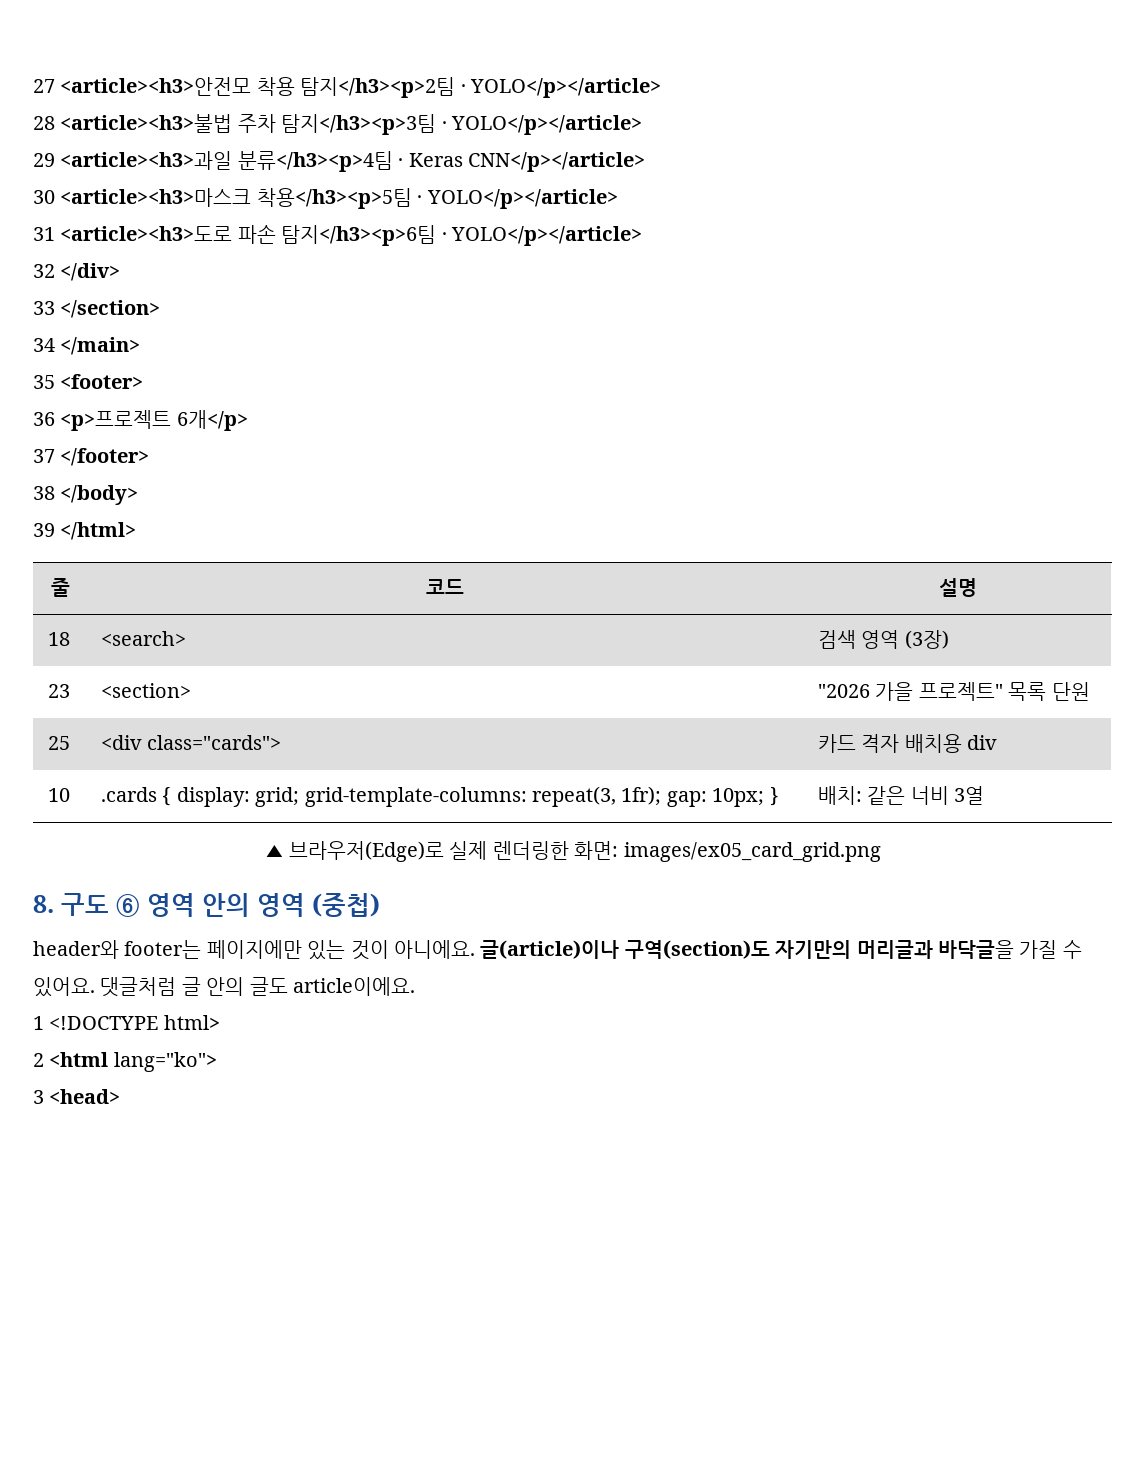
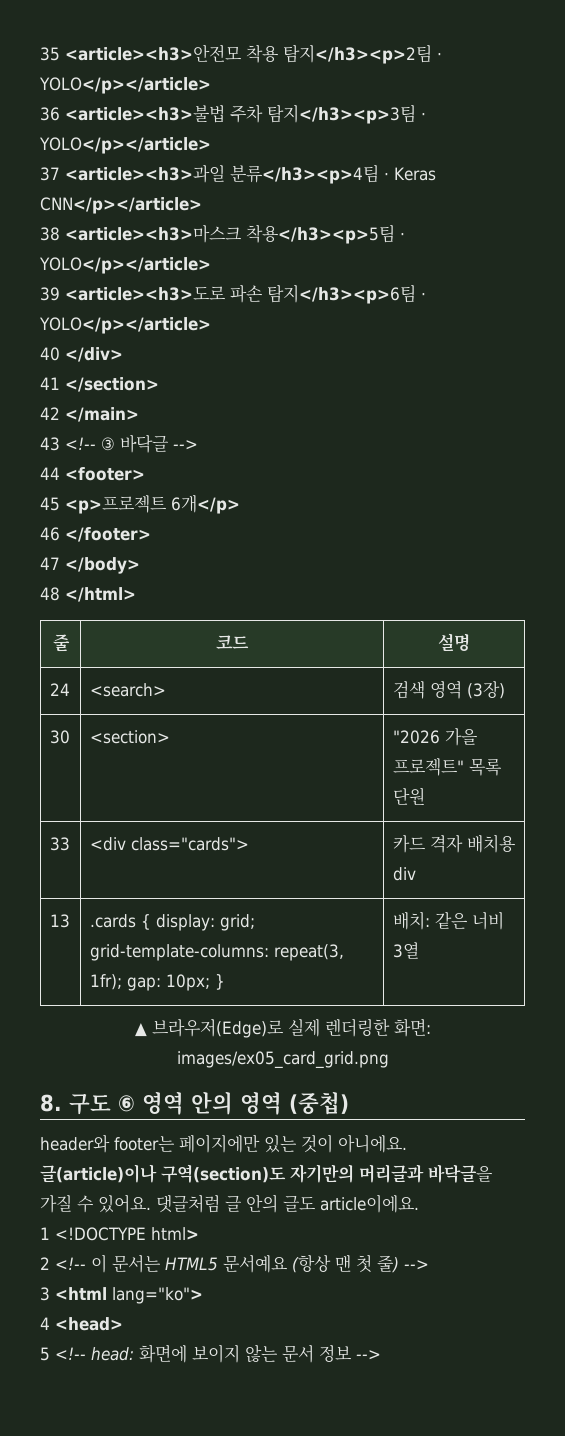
- 27 <article><h3>안전모 착용 탐지</h3><p>2팀 · YOLO</p></article>
+ 35 <article><h3>안전모 착용 탐지</h3><p>2팀 · YOLO</p></article>
- 28 <article><h3>불법 주차 탐지</h3><p>3팀 · YOLO</p></article>
+ 36 <article><h3>불법 주차 탐지</h3><p>3팀 · YOLO</p></article>
- 29 <article><h3>과일 분류</h3><p>4팀 · Keras CNN</p></article>
+ 37 <article><h3>과일 분류</h3><p>4팀 · Keras CNN</p></article>
- 30 <article><h3>마스크 착용</h3><p>5팀 · YOLO</p></article>
+ 38 <article><h3>마스크 착용</h3><p>5팀 · YOLO</p></article>
- 31 <article><h3>도로 파손 탐지</h3><p>6팀 · YOLO</p></article>
+ 39 <article><h3>도로 파손 탐지</h3><p>6팀 · YOLO</p></article>
- 32 </div>
+ 40 </div>
- 33 </section>
+ 41 </section>
- 34 </main>
+ 42 </main>
- 35 <footer>
+ 43 <!-- ③ 바닥글 -->
+ 44 <footer>
- 36 <p>프로젝트 6개</p>
+ 45 <p>프로젝트 6개</p>
- 37 </footer>
+ 46 </footer>
- 38 </body>
+ 47 </body>
- 39 </html>
+ 48 </html>
- 18 | <search> | 검색 영역 (3장)
+ 24 | <search> | 검색 영역 (3장)
- 23 | <section> | "2026 가을 프로젝트" 목록 단원
+ 30 | <section> | "2026 가을 프로젝트" 목록 단원
- 25 | <div class="cards"> | 카드 격자 배치용 div
+ 33 | <div class="cards"> | 카드 격자 배치용 div
- 10 | .cards { display: grid; grid-template-columns: repeat(3, 1fr); gap: 10px; } | 배치: 같은 너비 3열
+ 13 | .cards { display: grid; grid-template-columns: repeat(3, 1fr); gap: 10px; } | 배치: 같은 너비 3열
- 2 <html lang="ko">
+ 2 <!-- 이 문서는 HTML5 문서예요 (항상 맨 첫 줄) -->
+ 3 <html lang="ko">
- 3 <head>
+ 4 <head>
+ 5 <!-- head: 화면에 보이지 않는 문서 정보 -->

